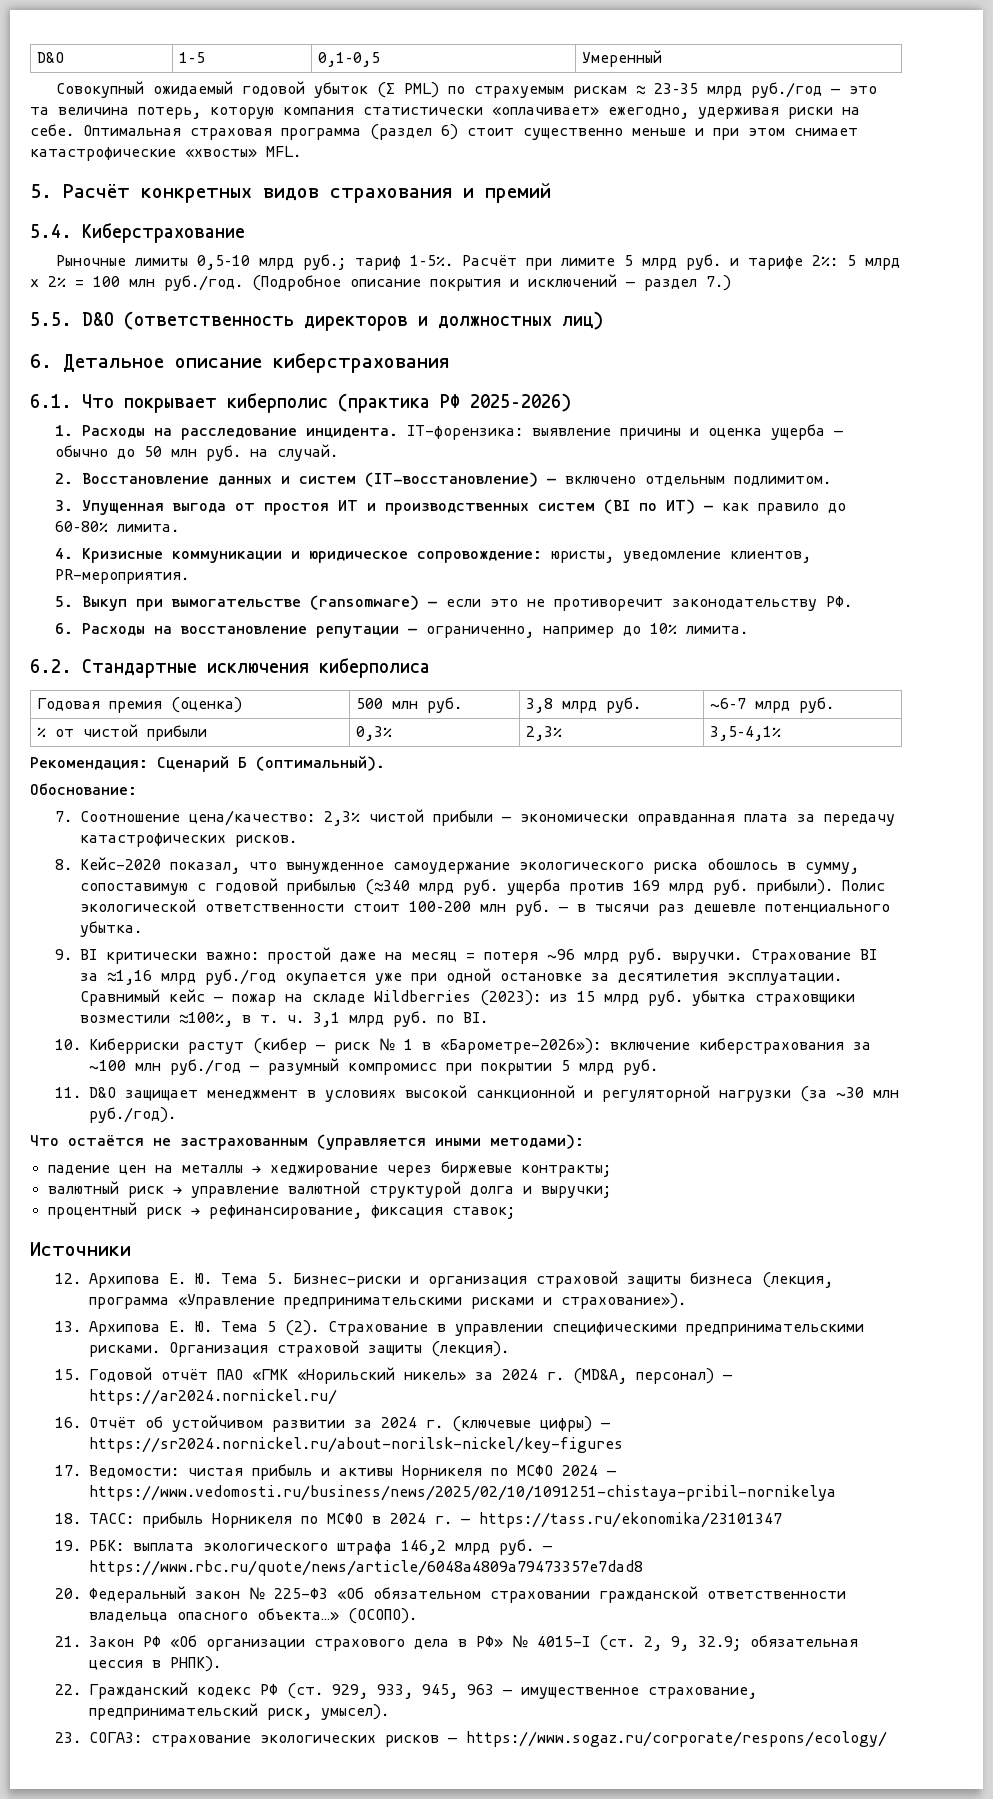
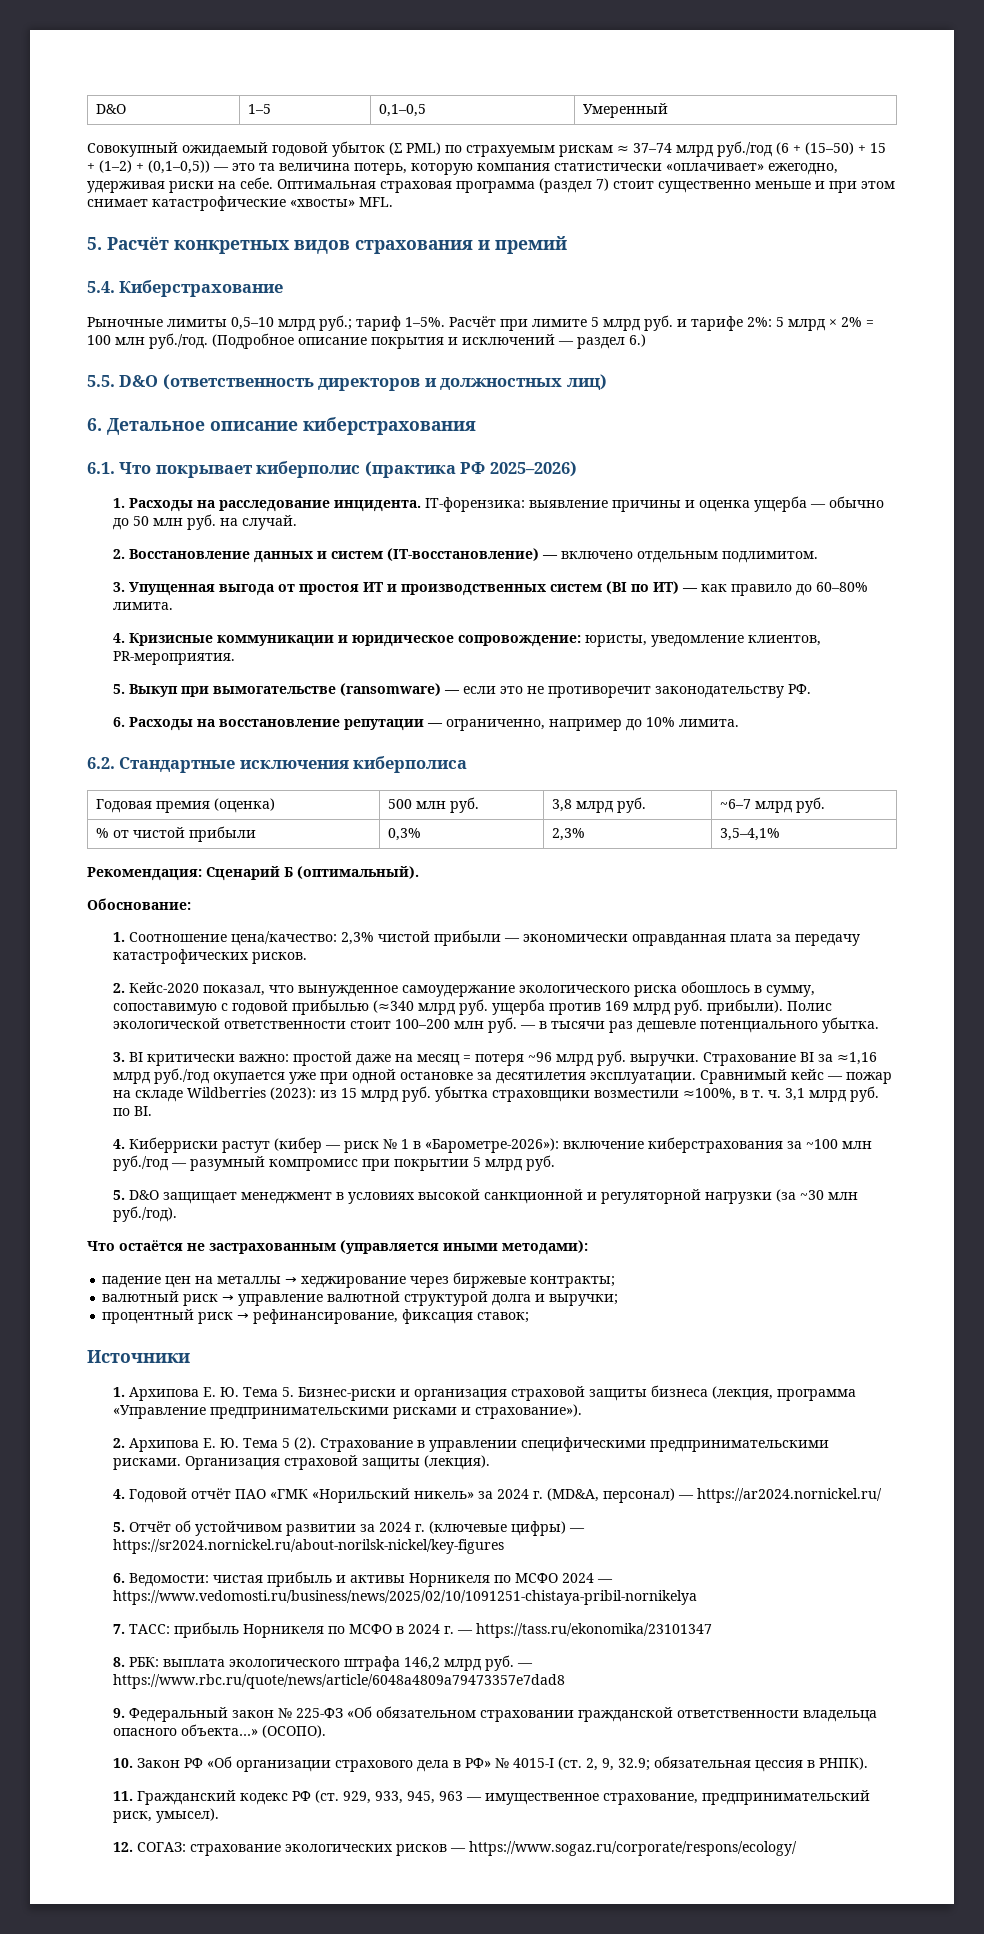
- Совокупный ожидаемый годовой убыток (Σ PML) по страхуемым рискам ≈ 23–35 млрд руб./год — это та величина потерь, которую компания статистически «оплачивает» ежегодно, удерживая риски на себе.
+ Совокупный ожидаемый годовой убыток (Σ PML) по страхуемым рискам ≈ 37–74 млрд руб./год (6 + (15–50) + 15 + (1–2) + (0,1–0,5)) — это та величина потерь, которую компания статистически «оплачивает» ежегодно, удерживая риски на себе.
- Оптимальная страховая программа (раздел 6) стоит существенно меньше и при этом снимает катастрофические «хвосты» MFL.
+ Оптимальная страховая программа (раздел 7) стоит существенно меньше и при этом снимает катастрофические «хвосты» MFL.
- Расчёт при лимите 5 млрд руб. и тарифе 2%: 5 млрд × 2% = 100 млн руб./год. (Подробное описание покрытия и исключений — раздел 7.)
+ Расчёт при лимите 5 млрд руб. и тарифе 2%: 5 млрд × 2% = 100 млн руб./год. (Подробное описание покрытия и исключений — раздел 6.)
- 7. Соотношение цена/качество: 2,3% чистой прибыли — экономически оправданная плата за передачу катастрофических рисков.
+ 1. Соотношение цена/качество: 2,3% чистой прибыли — экономически оправданная плата за передачу катастрофических рисков.
- 8. Кейс-2020 показал, что вынужденное самоудержание экологического риска обошлось в сумму, сопоставимую с годовой прибылью (≈340 млрд руб. ущерба против 169 млрд руб. прибыли).
+ 2. Кейс-2020 показал, что вынужденное самоудержание экологического риска обошлось в сумму, сопоставимую с годовой прибылью (≈340 млрд руб. ущерба против 169 млрд руб. прибыли).
- 9. BI критически важно: простой даже на месяц = потеря ~96 млрд руб. выручки.
+ 3. BI критически важно: простой даже на месяц = потеря ~96 млрд руб. выручки.
- 10. Киберриски растут (кибер — риск № 1 в «Барометре-2026»): включение киберстрахования за ~100 млн руб./год — разумный компромисс при покрытии 5 млрд руб.
+ 4. Киберриски растут (кибер — риск № 1 в «Барометре-2026»): включение киберстрахования за ~100 млн руб./год — разумный компромисс при покрытии 5 млрд руб.
- 11. D&O защищает менеджмент в условиях высокой санкционной и регуляторной нагрузки (за ~30 млн руб./год).
+ 5. D&O защищает менеджмент в условиях высокой санкционной и регуляторной нагрузки (за ~30 млн руб./год).
- 12. Архипова Е. Ю. Тема 5. Бизнес-риски и организация страховой защиты бизнеса (лекция, программа «Управление предпринимательскими рисками и страхование»).
+ 1. Архипова Е. Ю. Тема 5. Бизнес-риски и организация страховой защиты бизнеса (лекция, программа «Управление предпринимательскими рисками и страхование»).
- 13. Архипова Е. Ю. Тема 5 (2).
+ 2. Архипова Е. Ю. Тема 5 (2).
- 15. Годовой отчёт ПАО «ГМК «Норильский никель» за 2024 г. (MD&A, персонал) — https://ar2024.nornickel.ru/
+ 4. Годовой отчёт ПАО «ГМК «Норильский никель» за 2024 г. (MD&A, персонал) — https://ar2024.nornickel.ru/
- 16. Отчёт об устойчивом развитии за 2024 г. (ключевые цифры) — https://sr2024.nornickel.ru/about-norilsk-nickel/key-figures
+ 5. Отчёт об устойчивом развитии за 2024 г. (ключевые цифры) — https://sr2024.nornickel.ru/about-norilsk-nickel/key-figures
- 17. Ведомости: чистая прибыль и активы Норникеля по МСФО 2024 — https://www.vedomosti.ru/business/news/2025/02/10/1091251-chistaya-pribil-nornikelya
+ 6. Ведомости: чистая прибыль и активы Норникеля по МСФО 2024 — https://www.vedomosti.ru/business/news/2025/02/10/1091251-chistaya-pribil-nornikelya
- 18. ТАСС: прибыль Норникеля по МСФО в 2024 г. — https://tass.ru/ekonomika/23101347
+ 7. ТАСС: прибыль Норникеля по МСФО в 2024 г. — https://tass.ru/ekonomika/23101347
- 19. РБК: выплата экологического штрафа 146,2 млрд руб. — https://www.rbc.ru/quote/news/article/6048a4809a79473357e7dad8
+ 8. РБК: выплата экологического штрафа 146,2 млрд руб. — https://www.rbc.ru/quote/news/article/6048a4809a79473357e7dad8
- 20. Федеральный закон № 225-ФЗ «Об обязательном страховании гражданской ответственности владельца опасного объекта…»
+ 9. Федеральный закон № 225-ФЗ «Об обязательном страховании гражданской ответственности владельца опасного объекта…»
- 21. Закон РФ «Об организации страхового дела в РФ» № 4015-I (ст. 2, 9, 32.9; обязательная цессия в РНПК).
+ 10. Закон РФ «Об организации страхового дела в РФ» № 4015-I (ст. 2, 9, 32.9; обязательная цессия в РНПК).
- 22. Гражданский кодекс РФ (ст. 929, 933, 945, 963 — имущественное страхование, предпринимательский риск, умысел).
+ 11. Гражданский кодекс РФ (ст. 929, 933, 945, 963 — имущественное страхование, предпринимательский риск, умысел).
- 23. СОГАЗ: страхование экологических рисков — https://www.sogaz.ru/corporate/respons/ecology/
+ 12. СОГАЗ: страхование экологических рисков — https://www.sogaz.ru/corporate/respons/ecology/

